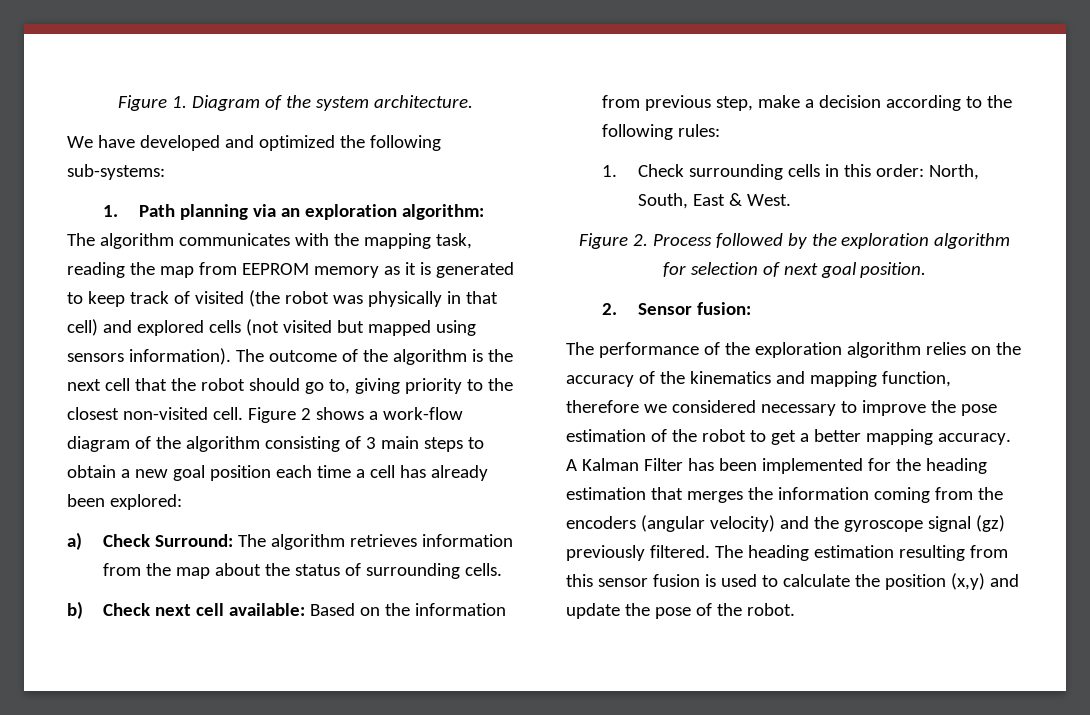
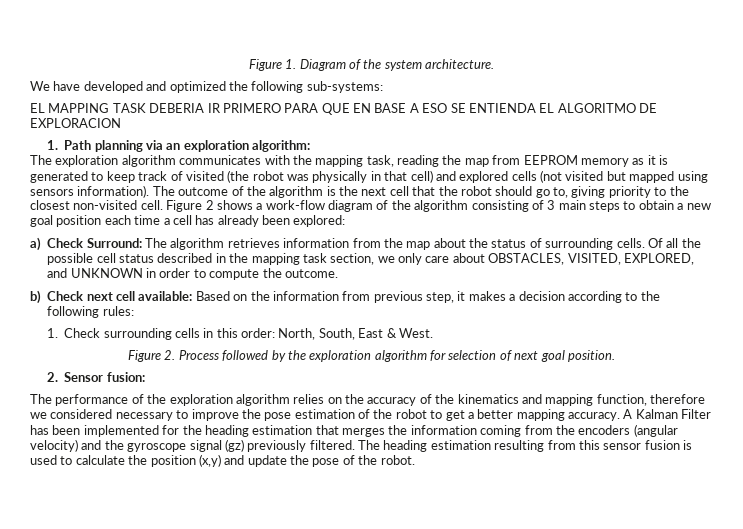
+ EL MAPPING TASK DEBERIA IR PRIMERO PARA QUE EN BASE A ESO SE ENTIENDA EL ALGORITMO DE EXPLORACION
- The algorithm communicates with the mapping task, reading the map from EEPROM memory as it is generated to keep track of visited (the robot was physically in that cell) and explored cells (not visited but mapped using sensors information).
+ The exploration algorithm communicates with the mapping task, reading the map from EEPROM memory as it is generated to keep track of visited (the robot was physically in that cell) and explored cells (not visited but mapped using sensors information).
+ Of all the possible cell status described in the mapping task section, we only care about OBSTACLES, VISITED, EXPLORED, and UNKNOWN in order to compute the outcome.
- b) Check next cell available: Based on the information from previous step, make a decision according to the following rules:
+ b) Check next cell available: Based on the information from previous step, it makes a decision according to the following rules:

